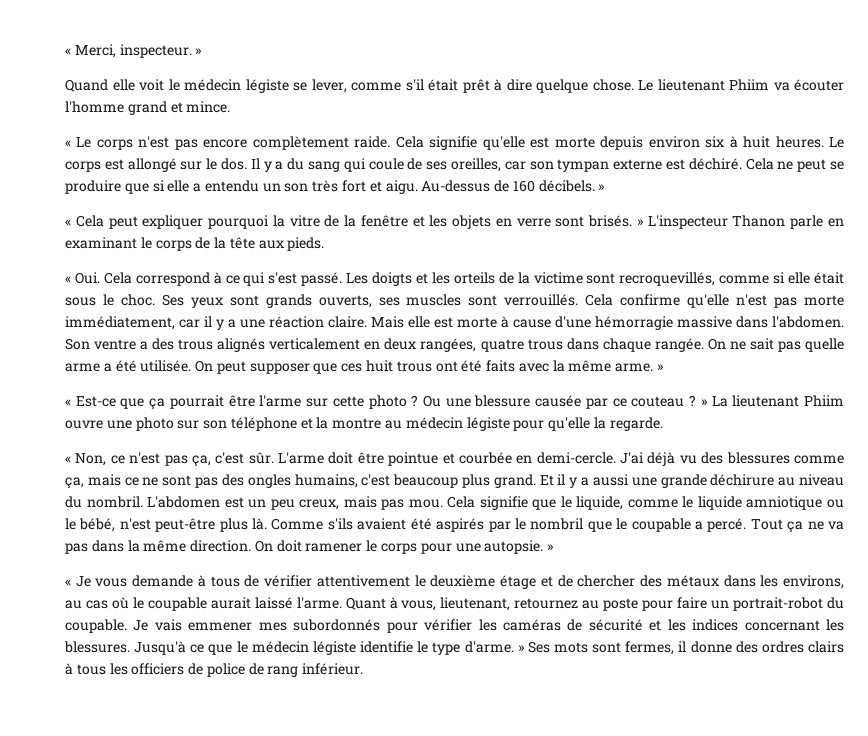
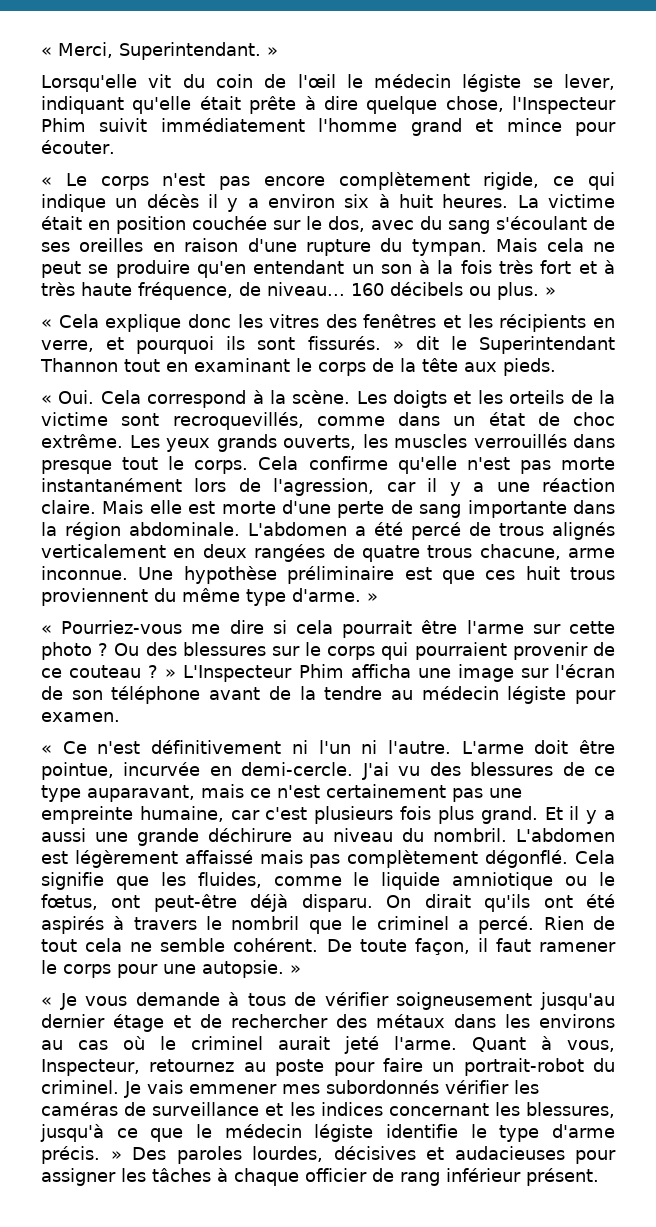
- « Merci, inspecteur. »
- Quand elle voit le médecin légiste se lever, comme s'il était prêt à dire quelque chose. Le lieutenant Phiim va écouter l'homme grand et mince.
+ « Merci, Superintendant. »
+ Lorsqu'elle vit du coin de l'œil le médecin légiste se lever, indiquant qu'elle était prête à dire quelque chose, l'Inspecteur Phim suivit immédiatement l'homme grand et mince pour écouter.
- « Le corps n'est pas encore complètement raide. Cela signifie qu'elle est morte depuis environ six à huit heures.
+ « Le corps n'est pas encore complètement rigide, ce qui indique un décès il y a environ six à huit heures.
- Le corps est allongé sur le dos. Il y a du sang qui coule de ses oreilles, car son tympan externe est déchiré. Cela ne peut se produire que si elle a entendu un son très fort et aigu. Au-dessus de 160 décibels. »
- « Cela peut expliquer pourquoi la vitre de la fenêtre et les objets en verre sont brisés. » L'inspecteur Thanon parle en examinant le corps de la tête aux pieds.
+ La victime était en position couchée sur le dos, avec du sang s'écoulant de ses oreilles en raison d'une rupture du tympan. Mais cela ne peut se produire qu'en entendant un son à la fois très fort et à très haute fréquence, de niveau... 160 décibels ou plus. »
+ « Cela explique donc les vitres des fenêtres et les récipients en verre, et pourquoi ils sont fissurés. » dit le Superintendant Thannon tout en examinant le corps de la tête aux pieds.
- « Oui. Cela correspond à ce qui s'est passé.
+ « Oui. Cela correspond à la scène.
- Les doigts et les orteils de la victime sont recroquevillés, comme si elle était sous le choc. Ses yeux sont grands ouverts, ses muscles sont verrouillés.
+ Les doigts et les orteils de la victime sont recroquevillés, comme dans un état de choc extrême. Les yeux grands ouverts, les muscles verrouillés dans presque tout le corps.
- Cela confirme qu'elle n'est pas morte immédiatement, car il y a une réaction claire.
+ Cela confirme qu'elle n'est pas morte instantanément lors de l'agression, car il y a une réaction claire.
- Mais elle est morte à cause d'une hémorragie massive dans l'abdomen. Son ventre a des trous alignés verticalement en deux rangées, quatre trous dans chaque rangée. On ne sait pas quelle arme a été utilisée. On peut supposer que ces huit trous ont été faits avec la même arme. »
- « Est-ce que ça pourrait être l'arme sur cette photo ?
+ Mais elle est morte d'une perte de sang importante dans la région abdominale. L'abdomen a été percé de trous alignés verticalement en deux rangées de quatre trous chacune, arme inconnue. Une hypothèse préliminaire est que ces huit trous proviennent du même type d'arme. »
+ « Pourriez-vous me dire si cela pourrait être l'arme sur cette photo ?
- Ou une blessure causée par ce couteau ? » La lieutenant Phiim ouvre une photo sur son téléphone et la montre au médecin légiste pour qu'elle la regarde.
- « Non, ce n'est pas ça, c'est sûr. L'arme doit être pointue et courbée en demi-cercle.
+ Ou des blessures sur le corps qui pourraient provenir de ce couteau ? » L'Inspecteur Phim afficha une image sur l'écran de son téléphone avant de la tendre au médecin légiste pour examen.
+ « Ce n'est définitivement ni l'un ni l'autre. L'arme doit être pointue, incurvée en demi-cercle.
- J'ai déjà vu des blessures comme ça, mais ce ne sont pas des ongles humains, c'est beaucoup plus grand.
+ J'ai vu des blessures de ce type auparavant, mais ce n'est certainement pas une empreinte humaine, car c'est plusieurs fois plus grand.
- L'abdomen est un peu creux, mais pas mou.
+ L'abdomen est légèrement affaissé mais pas complètement dégonflé.
- Cela signifie que le liquide, comme le liquide amniotique ou le bébé, n'est peut-être plus là. Comme s'ils avaient été aspirés par le nombril que le coupable a percé.
+ Cela signifie que les fluides, comme le liquide amniotique ou le fœtus, ont peut-être déjà disparu. On dirait qu'ils ont été aspirés à travers le nombril que le criminel a percé.
- Tout ça ne va pas dans la même direction. On doit ramener le corps pour une autopsie. »
+ Rien de tout cela ne semble cohérent. De toute façon, il faut ramener le corps pour une autopsie. »
- « Je vous demande à tous de vérifier attentivement le deuxième étage et de chercher des métaux dans les environs, au cas où le coupable aurait laissé l'arme.
+ « Je vous demande à tous de vérifier soigneusement jusqu'au dernier étage et de rechercher des métaux dans les environs au cas où le criminel aurait jeté l'arme.
- Quant à vous, lieutenant, retournez au poste pour faire un portrait-robot du coupable.
+ Quant à vous, Inspecteur, retournez au poste pour faire un portrait-robot du criminel.
- Je vais emmener mes subordonnés pour vérifier les caméras de sécurité et les indices concernant les blessures. Jusqu'à ce que le médecin légiste identifie le type d'arme. » Ses mots sont fermes, il donne des ordres clairs à tous les officiers de police de rang inférieur.
+ Je vais emmener mes subordonnés vérifier les caméras de surveillance et les indices concernant les blessures, jusqu'à ce que le médecin légiste identifie le type d'arme précis. » Des paroles lourdes, décisives et audacieuses pour assigner les tâches à chaque officier de rang inférieur présent.

